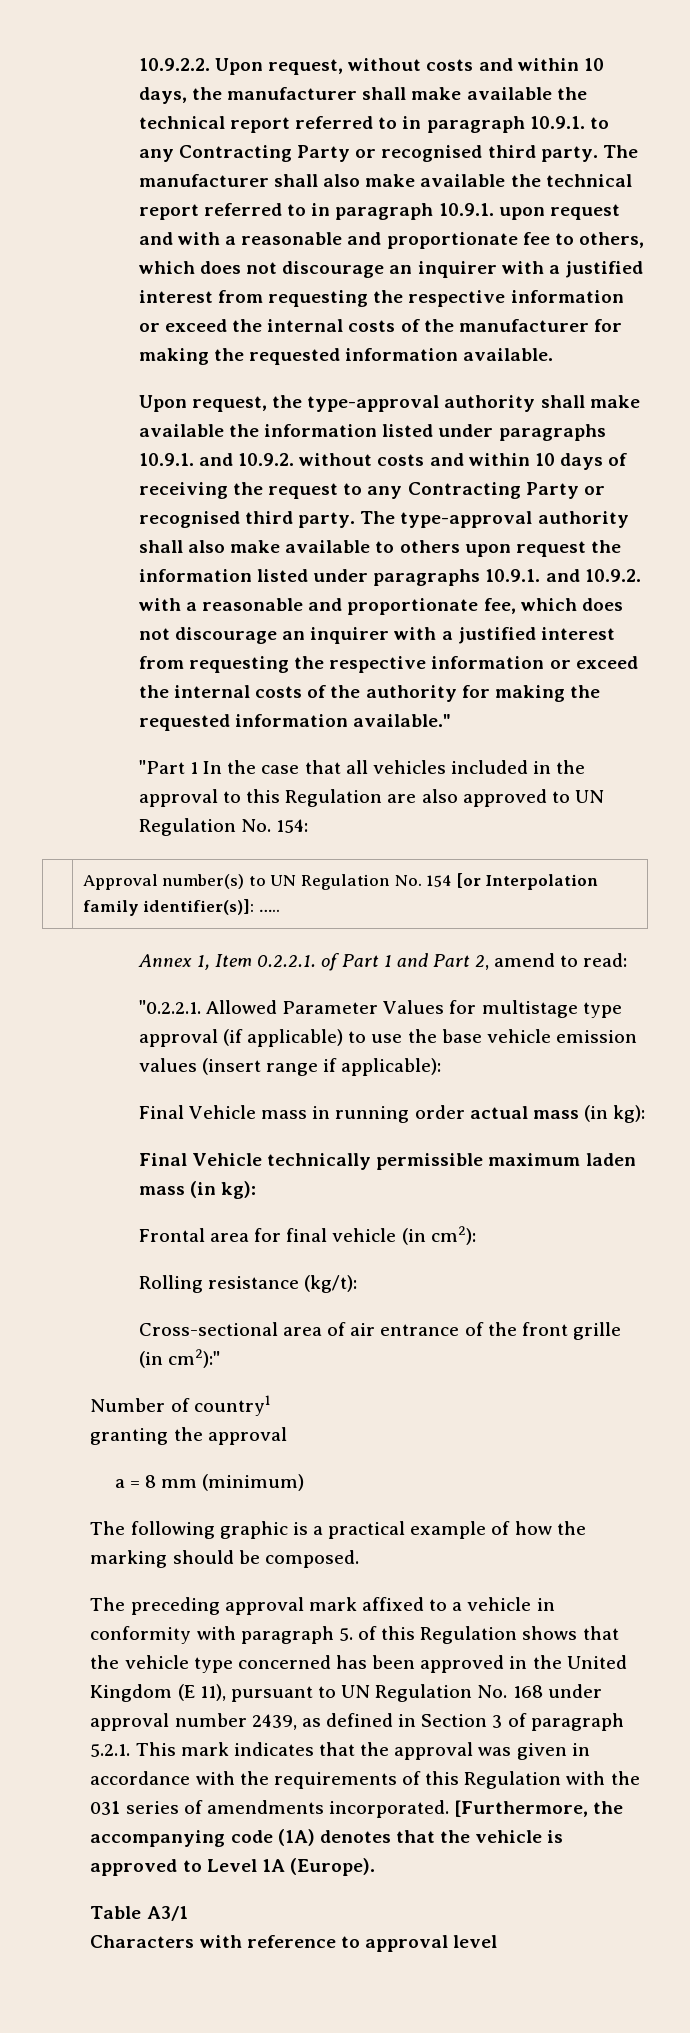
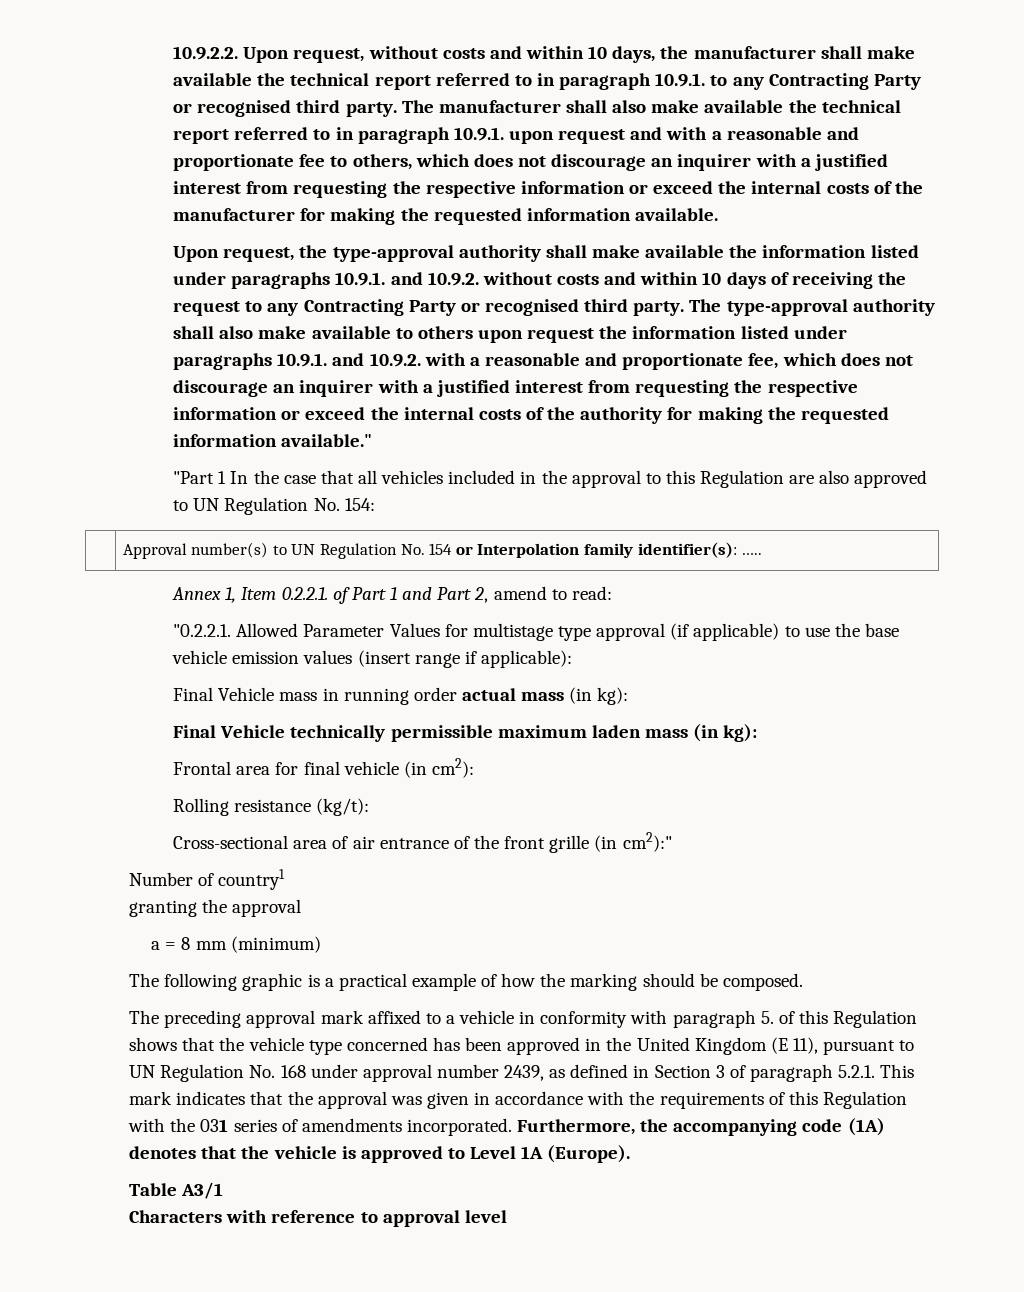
- | Approval number(s) to UN Regulation No. 154 [or Interpolation family identifier(s)]: …..
+ | Approval number(s) to UN Regulation No. 154 or Interpolation family identifier(s): …..
- [Furthermore, the accompanying code (1A) denotes that the vehicle is approved to Level 1A (Europe).
+ Furthermore, the accompanying code (1A) denotes that the vehicle is approved to Level 1A (Europe).

